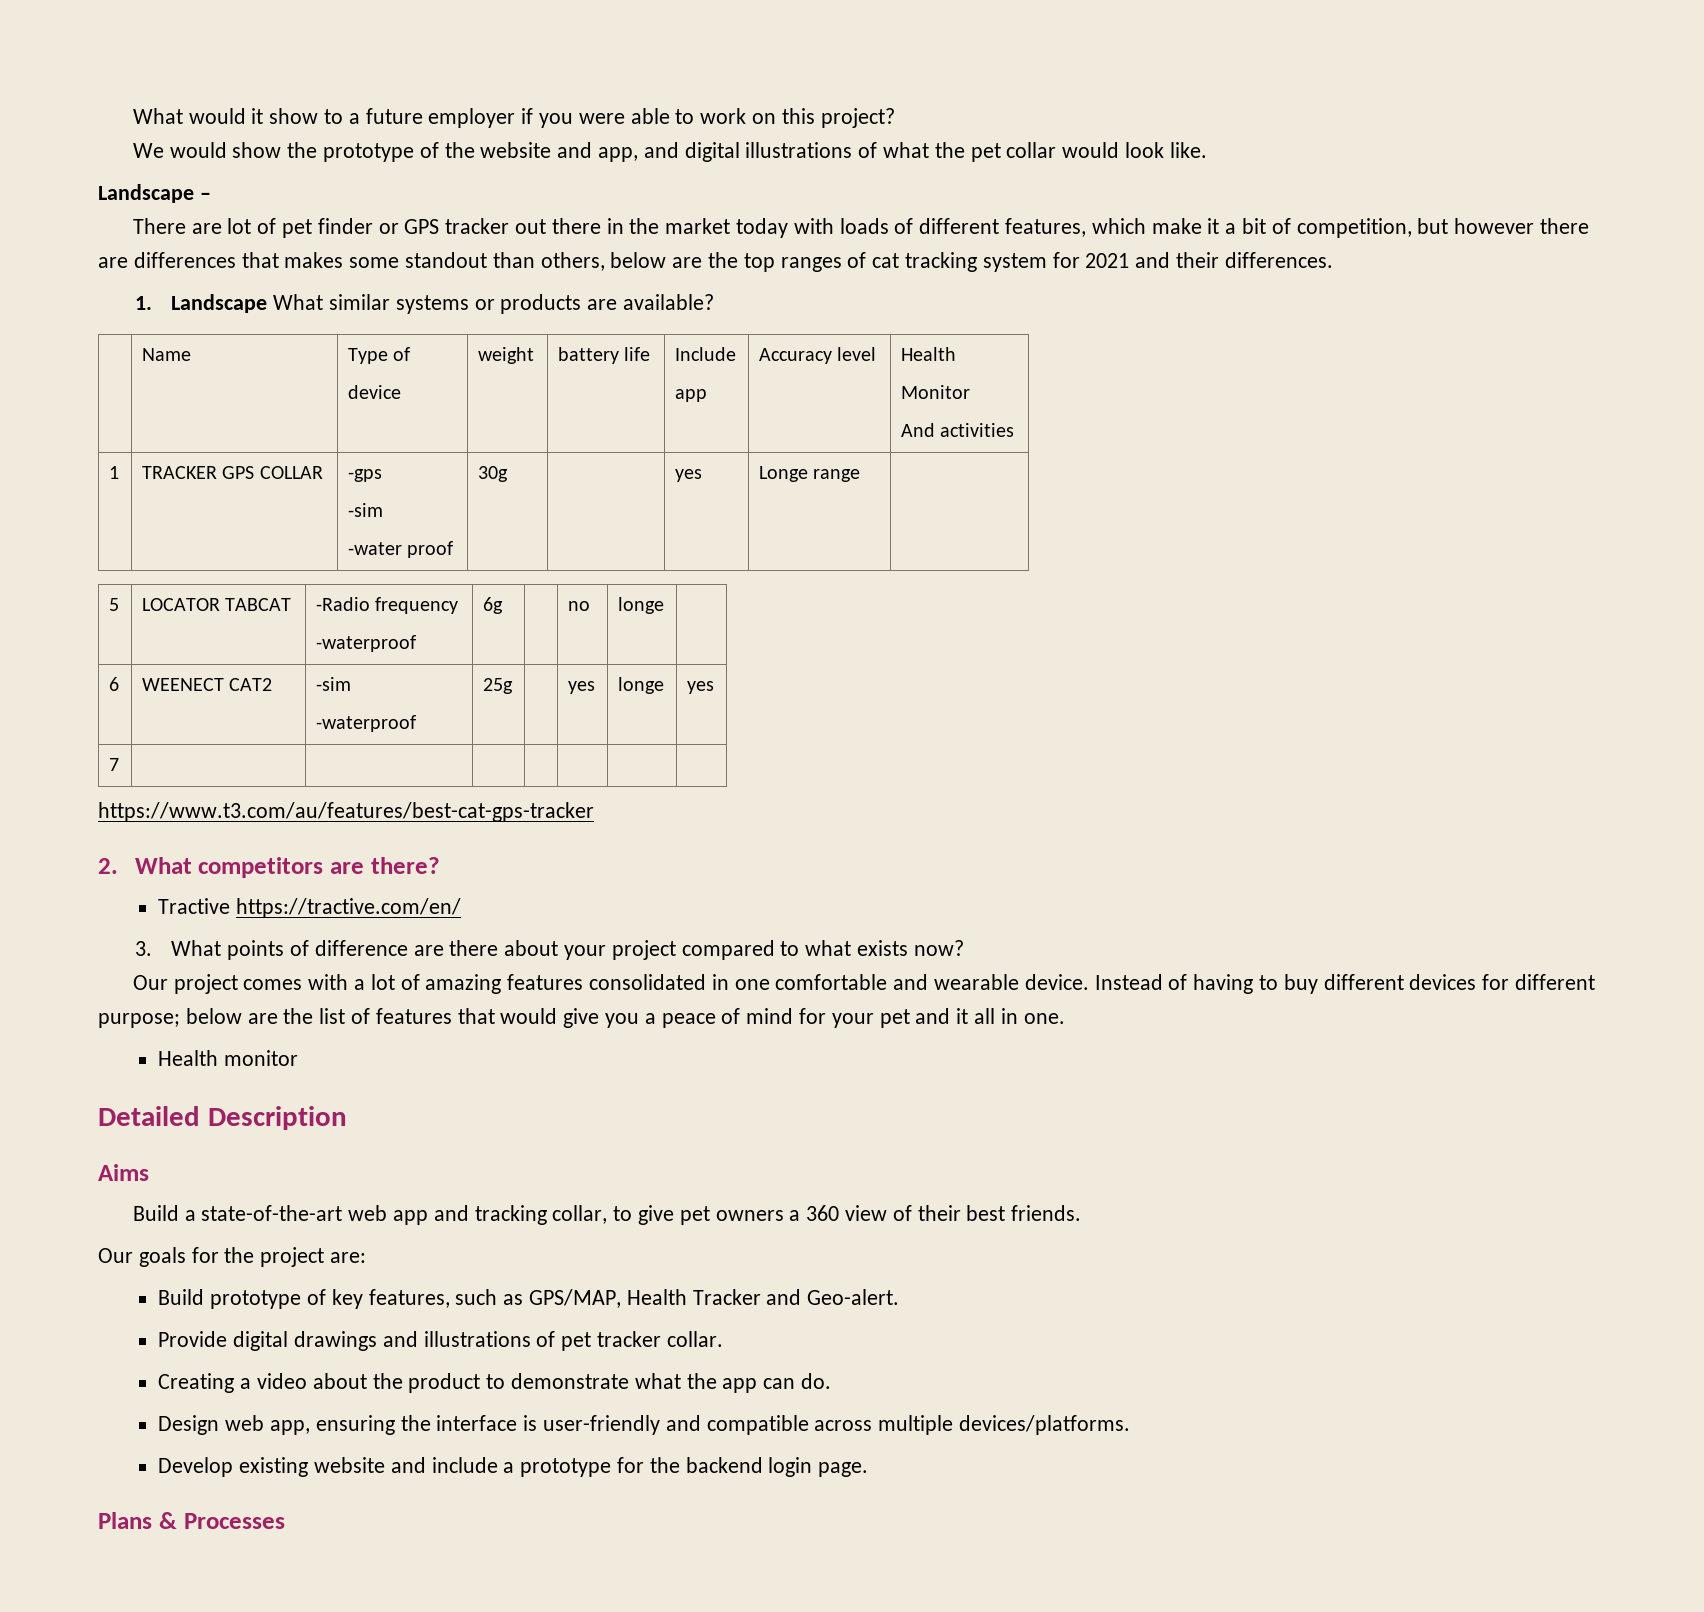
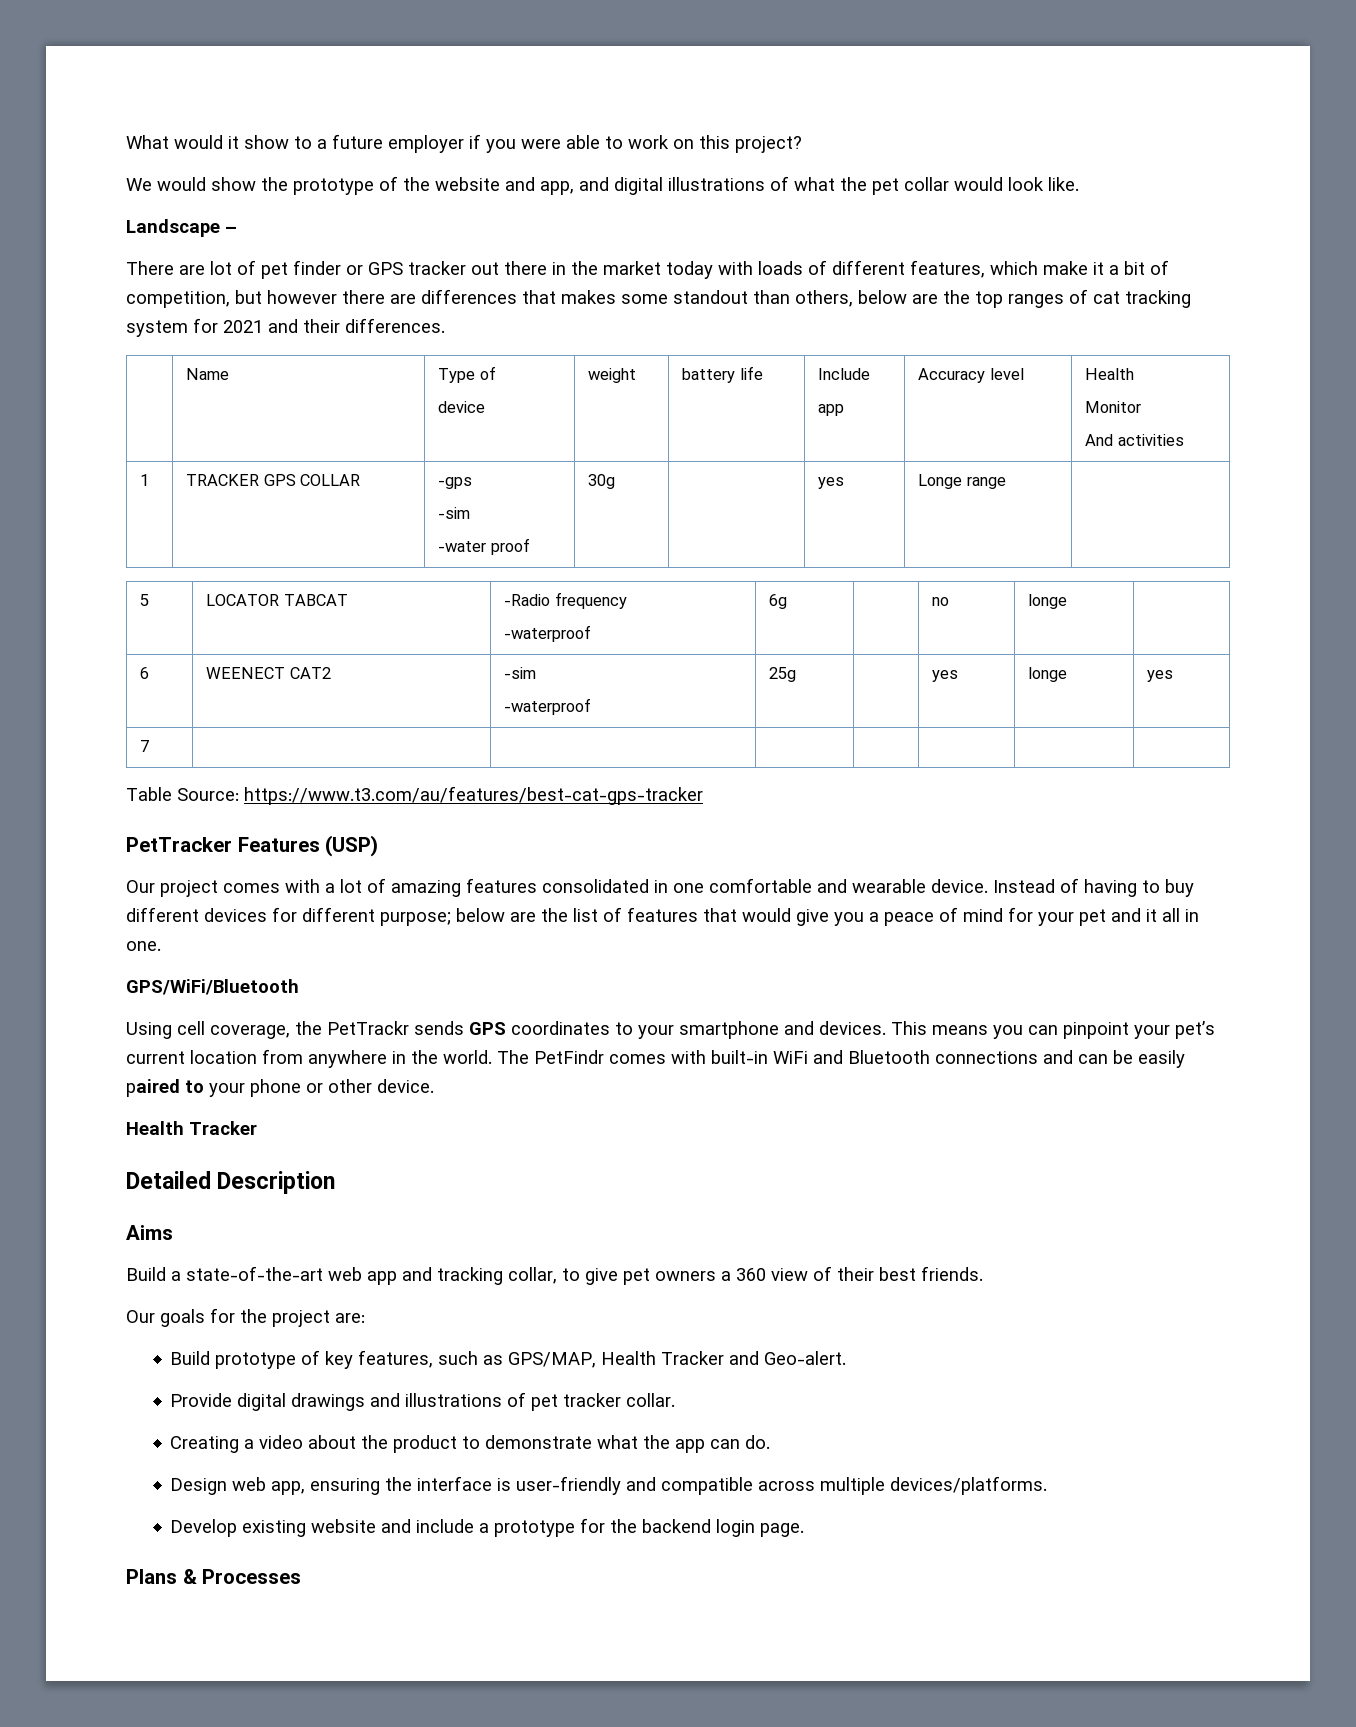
- 1. Landscape What similar systems or products are available?
- https://www.t3.com/au/features/best-cat-gps-tracker
+ Table Source: https://www.t3.com/au/features/best-cat-gps-tracker
- 2. What competitors are there?
- Tractive https://tractive.com/en/
- 3. What points of difference are there about your project compared to what exists now?
+ PetTracker Features (USP)
- Health monitor
+ GPS/WiFi/Bluetooth
+ Using cell coverage, the PetTrackr sends GPS coordinates to your smartphone and devices. This means you can pinpoint your pet’s current location from anywhere in the world. The PetFindr comes with built-in WiFi and Bluetooth connections and can be easily paired to your phone or other device.
+ Health Tracker

